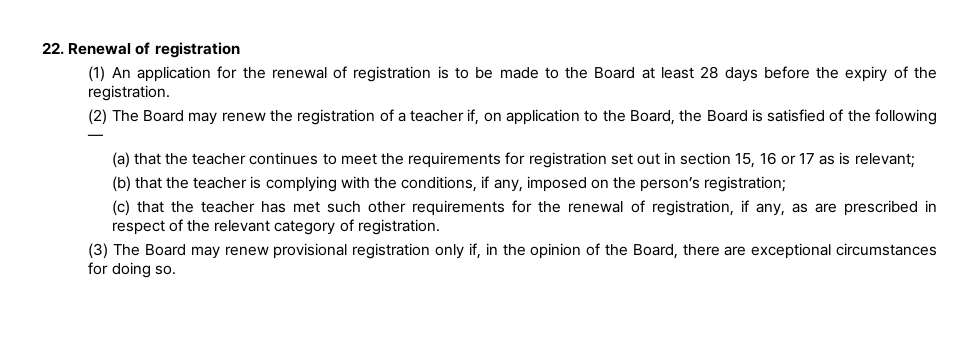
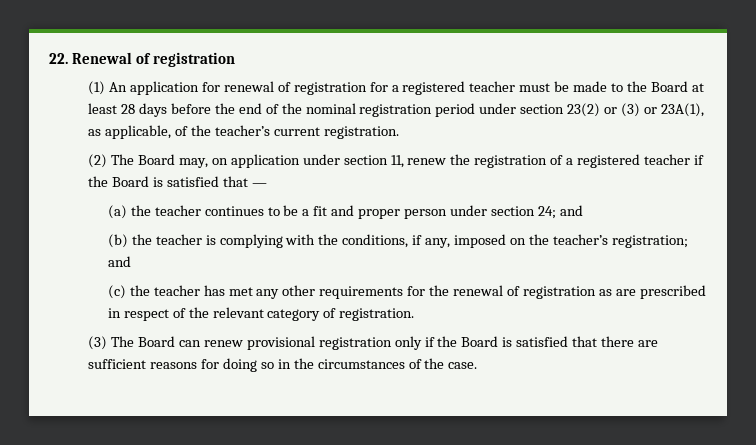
- (1) An application for the renewal of registration is to be made to the Board at least 28 days before the expiry of the registration.
- (2) The Board may renew the registration of a teacher if, on application to the Board, the Board is satisfied of the following —
+ (1) An application for renewal of registration for a registered teacher must be made to the Board at least 28 days before the end of the nominal registration period under section 23(2) or (3) or 23A(1), as applicable, of the teacher’s current registration.
+ (2) The Board may, on application under section 11, renew the registration of a registered teacher if the Board is satisfied that —
- (a) that the teacher continues to meet the requirements for registration set out in section 15, 16 or 17 as is relevant;
+ (a) the teacher continues to be a fit and proper person under section 24; and
- (b) that the teacher is complying with the conditions, if any, imposed on the person’s registration;
+ (b) the teacher is complying with the conditions, if any, imposed on the teacher’s registration; and
- (c) that the teacher has met such other requirements for the renewal of registration, if any, as are prescribed in respect of the relevant category of registration.
+ (c) the teacher has met any other requirements for the renewal of registration as are prescribed in respect of the relevant category of registration.
- (3) The Board may renew provisional registration only if, in the opinion of the Board, there are exceptional circumstances for doing so.
+ (3) The Board can renew provisional registration only if the Board is satisfied that there are sufficient reasons for doing so in the circumstances of the case.

